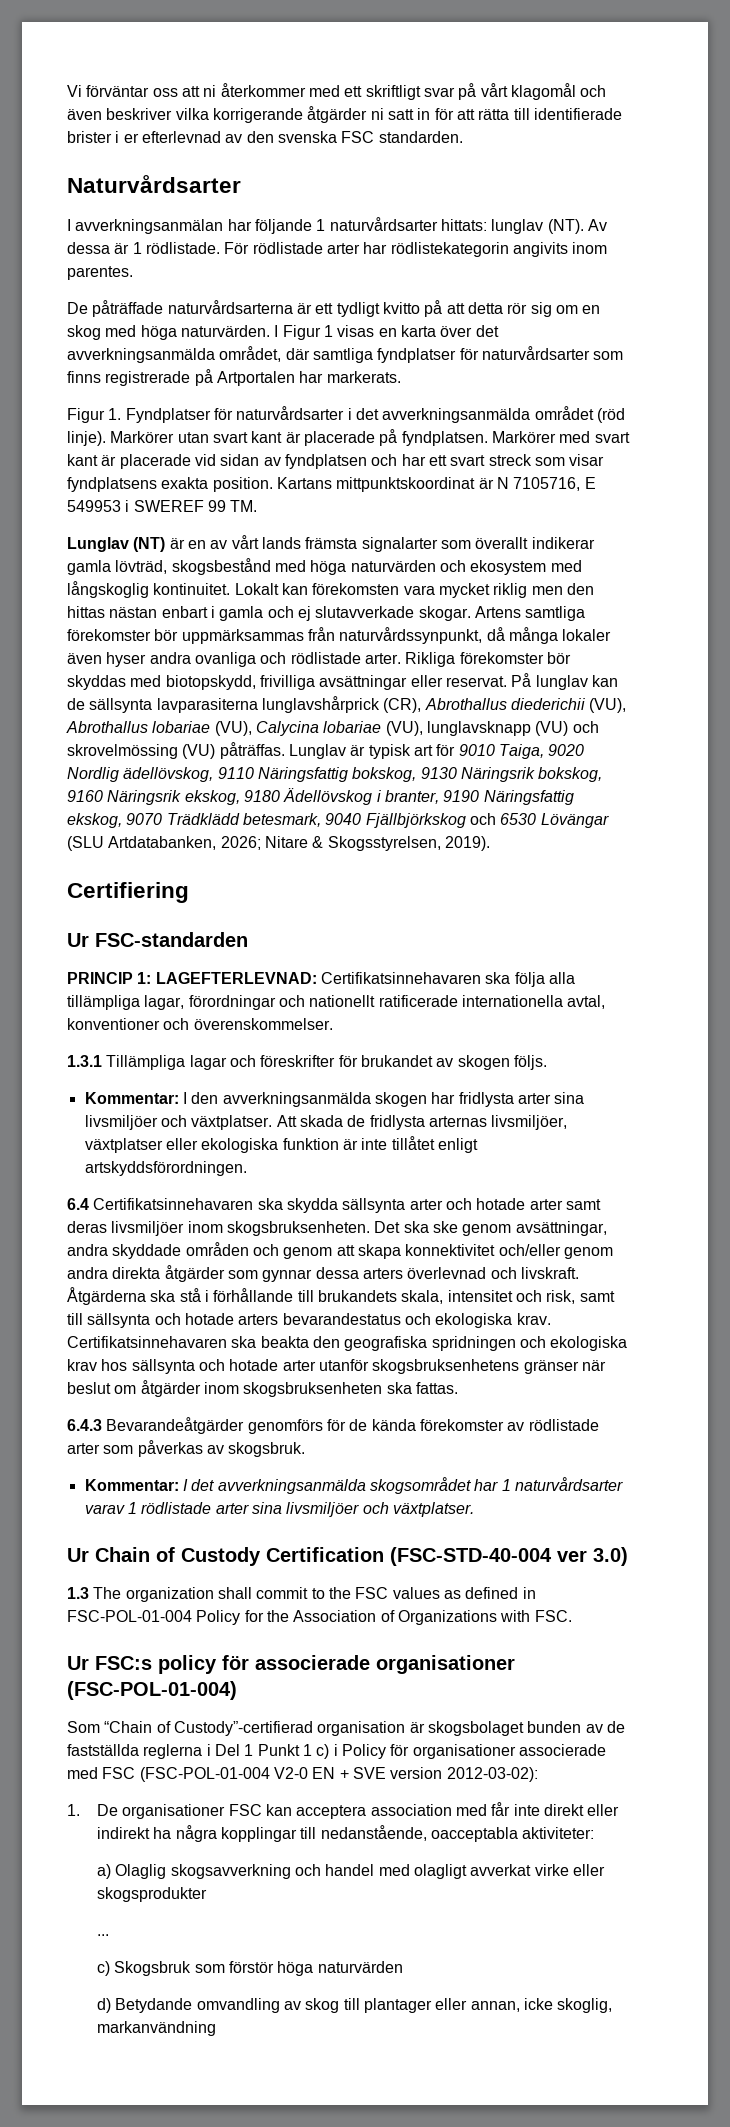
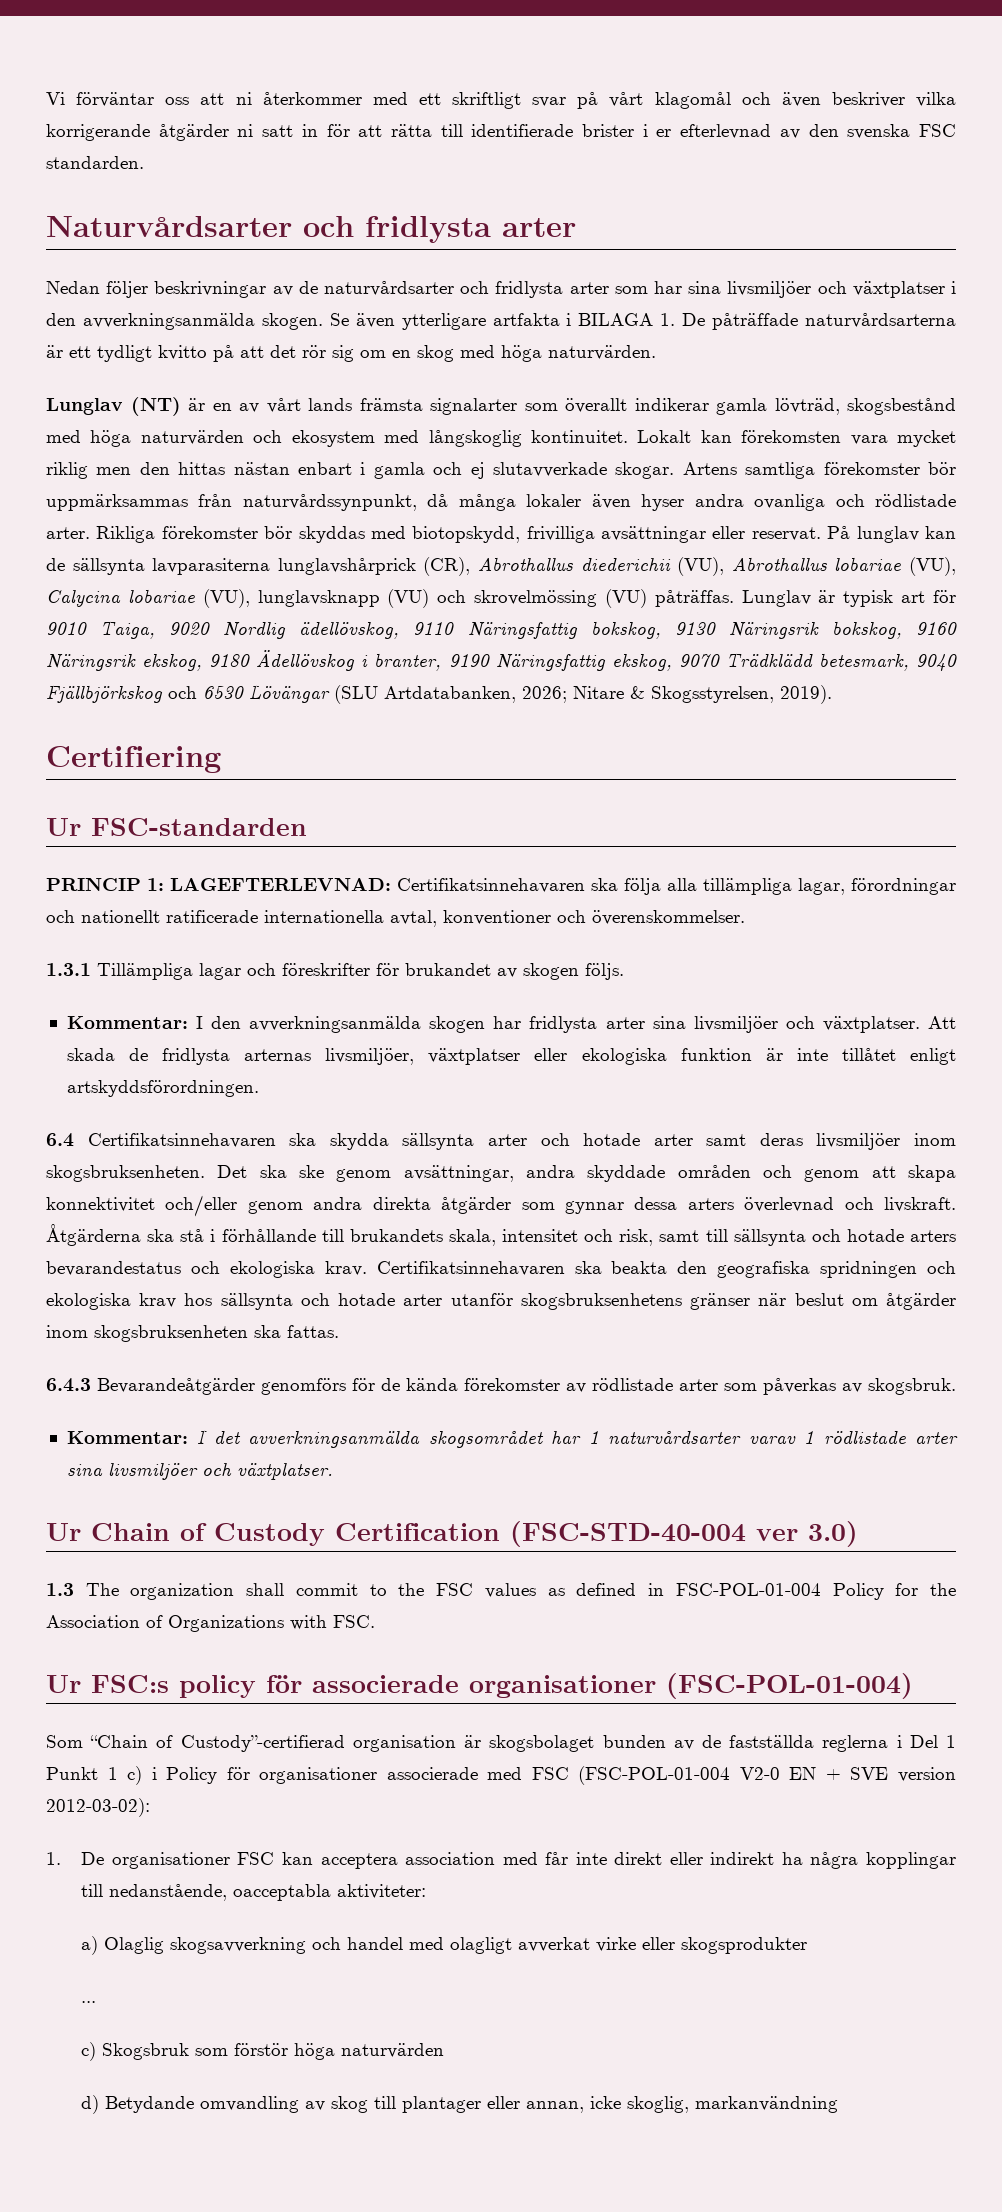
- Naturvårdsarter
- I avverkningsanmälan har följande 1 naturvårdsarter hittats: lunglav (NT). Av dessa är 1 rödlistade. För rödlistade arter har rödlistekategorin angivits inom parentes.
- De påträffade naturvårdsarterna är ett tydligt kvitto på att detta rör sig om en skog med höga naturvärden. I Figur 1 visas en karta över det avverkningsanmälda området, där samtliga fyndplatser för naturvårdsarter som finns registrerade på Artportalen har markerats.
- Figur 1. Fyndplatser för naturvårdsarter i det avverkningsanmälda området (röd linje). Markörer utan svart kant är placerade på fyndplatsen. Markörer med svart kant är placerade vid sidan av fyndplatsen och har ett svart streck som visar fyndplatsens exakta position. Kartans mittpunktskoordinat är N 7105716, E 549953 i SWEREF 99 TM.
+ Naturvårdsarter och fridlysta arter
+ Nedan följer beskrivningar av de naturvårdsarter och fridlysta arter som har sina livsmiljöer och växtplatser i den avverkningsanmälda skogen. Se även ytterligare artfakta i BILAGA 1. De påträffade naturvårdsarterna är ett tydligt kvitto på att det rör sig om en skog med höga naturvärden.

